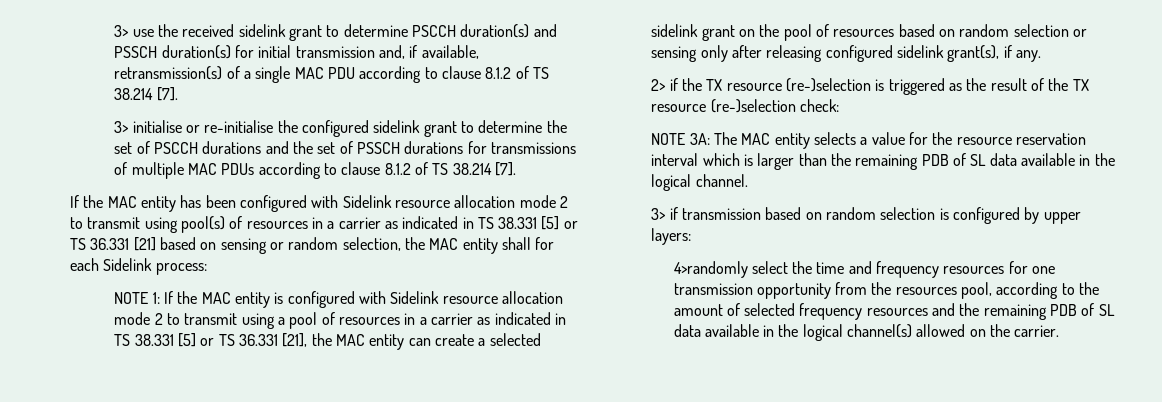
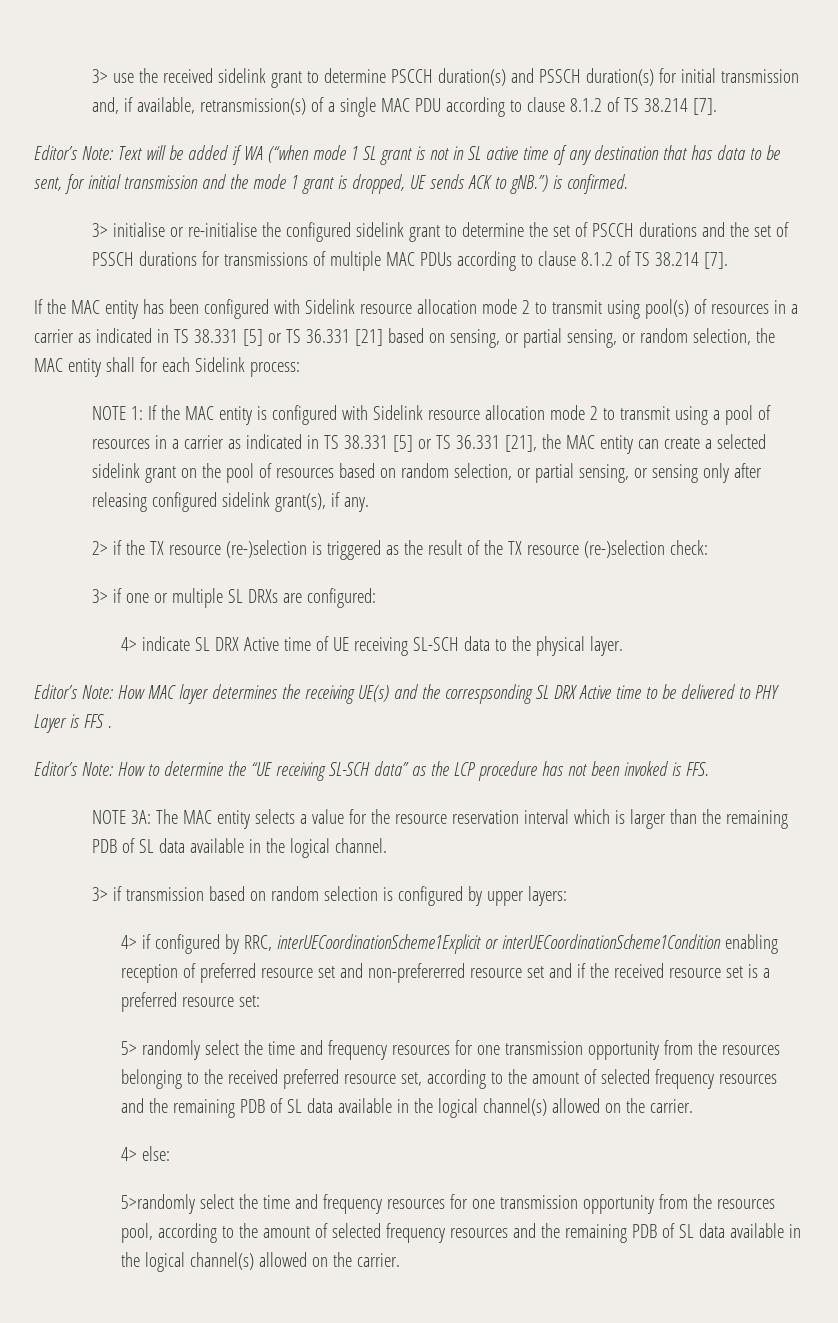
+ Editor’s Note: Text will be added if WA (“when mode 1 SL grant is not in SL active time of any destination that has data to be sent, for initial transmission and the mode 1 grant is dropped, UE sends ACK to gNB.”) is confirmed.
- If the MAC entity has been configured with Sidelink resource allocation mode 2 to transmit using pool(s) of resources in a carrier as indicated in TS 38.331 [5] or TS 36.331 [21] based on sensing or random selection, the MAC entity shall for each Sidelink process:
+ If the MAC entity has been configured with Sidelink resource allocation mode 2 to transmit using pool(s) of resources in a carrier as indicated in TS 38.331 [5] or TS 36.331 [21] based on sensing, or partial sensing, or random selection, the MAC entity shall for each Sidelink process:
- If the MAC entity is configured with Sidelink resource allocation mode 2 to transmit using a pool of resources in a carrier as indicated in TS 38.331 [5] or TS 36.331 [21], the MAC entity can create a selected sidelink grant on the pool of resources based on random selection or sensing only after releasing configured sidelink grant(s), if any.
+ If the MAC entity is configured with Sidelink resource allocation mode 2 to transmit using a pool of resources in a carrier as indicated in TS 38.331 [5] or TS 36.331 [21], the MAC entity can create a selected sidelink grant on the pool of resources based on random selection, or partial sensing, or sensing only after releasing configured sidelink grant(s), if any.
+ 3> if one or multiple SL DRXs are configured:
+ 4> indicate SL DRX Active time of UE receiving SL-SCH data to the physical layer.
+ Editor’s Note: How MAC layer determines the receiving UE(s) and the correspsonding SL DRX Active time to be delivered to PHY Layer is FFS .
+ Editor’s Note: How to determine the “UE receiving SL-SCH data” as the LCP procedure has not been invoked is FFS.
- 4>randomly select the time and frequency resources for one transmission opportunity from the resources pool, according to the amount of selected frequency resources and the remaining PDB of SL data available in the logical channel(s) allowed on the carrier.
+ 4> if configured by RRC, interUECoordinationScheme1Explicit or interUECoordinationScheme1Condition enabling reception of preferred resource set and non-prefererred resource set and if the received resource set is a preferred resource set:
+ 5> randomly select the time and frequency resources for one transmission opportunity from the resources belonging to the received preferred resource set, according to the amount of selected frequency resources and the remaining PDB of SL data available in the logical channel(s) allowed on the carrier.
+ 4> else:
+ 5>randomly select the time and frequency resources for one transmission opportunity from the resources pool, according to the amount of selected frequency resources and the remaining PDB of SL data available in the logical channel(s) allowed on the carrier.

